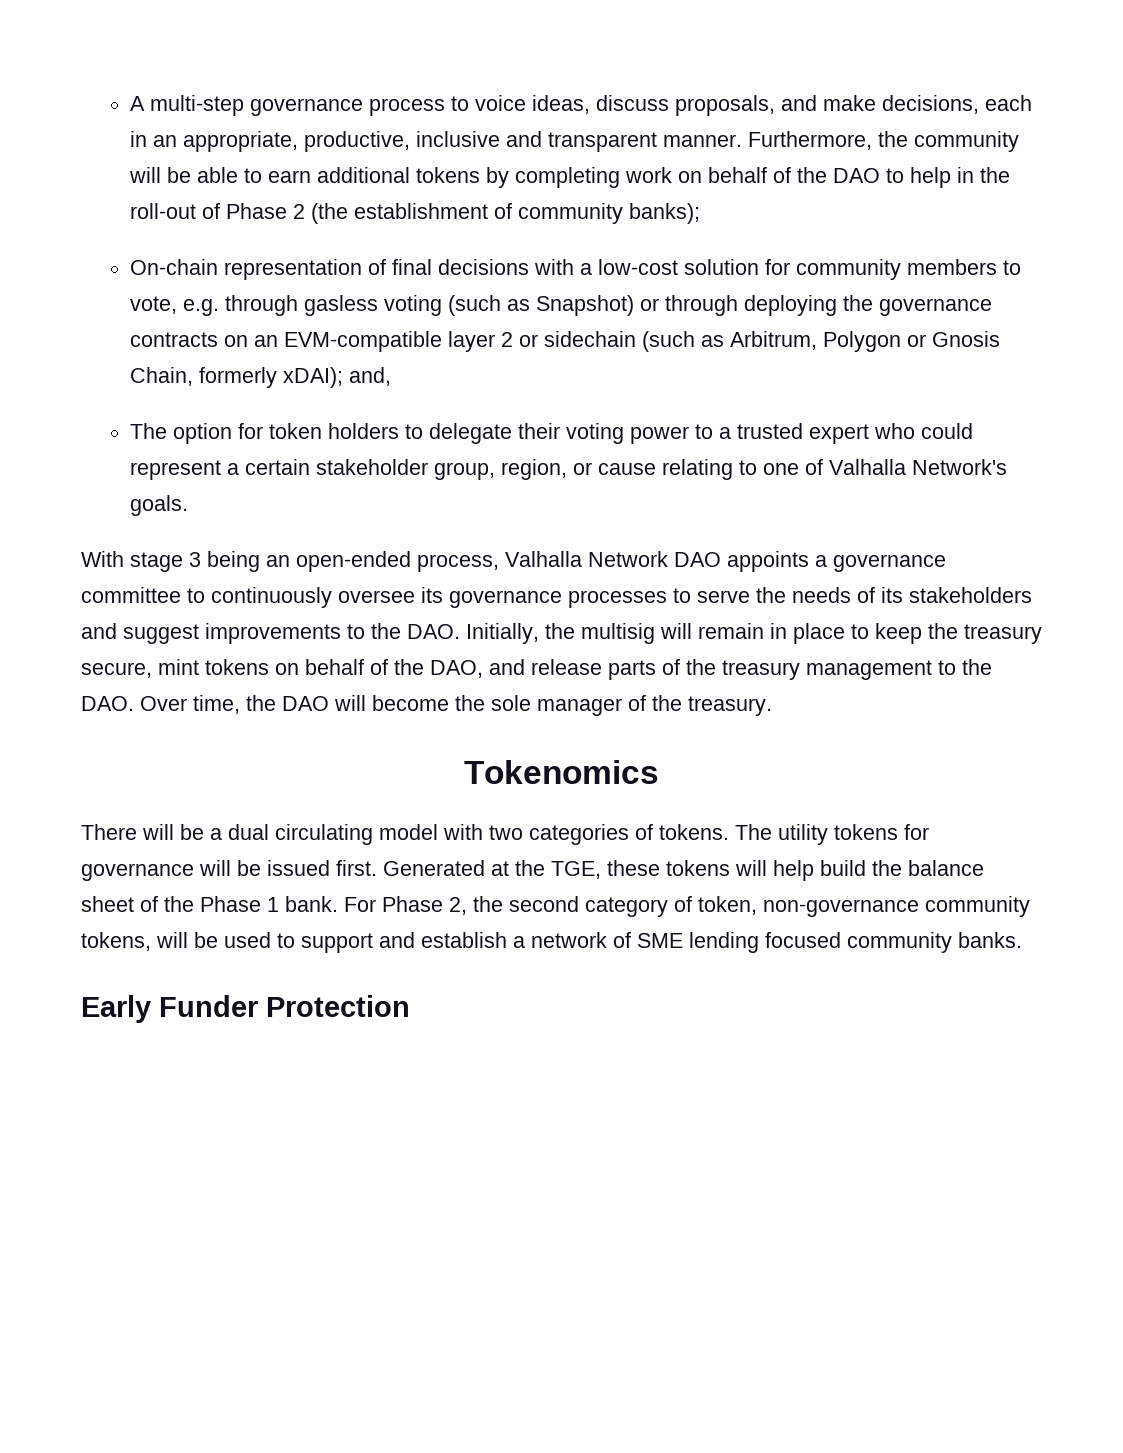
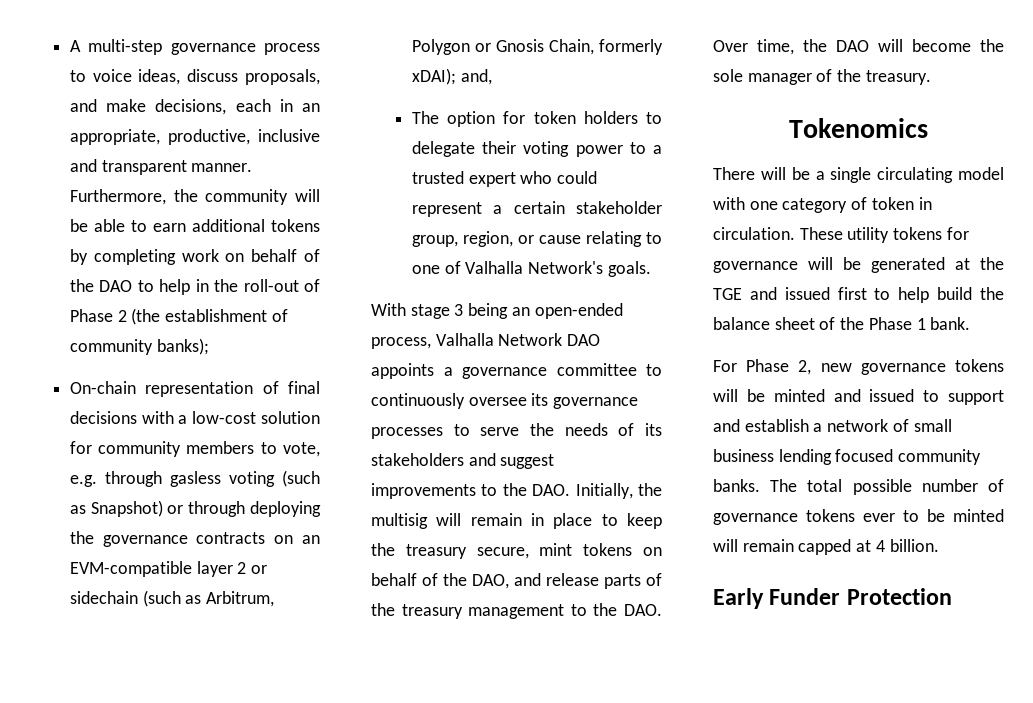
- There will be a dual circulating model with two categories of tokens. The utility tokens for governance will be issued first. Generated at the TGE, these tokens will help build the balance sheet of the Phase 1 bank. For Phase 2, the second category of token, non-governance community tokens, will be used to support and establish a network of SME lending focused community banks.
+ There will be a single circulating model with one category of token in circulation. These utility tokens for governance will be generated at the TGE and issued first to help build the balance sheet of the Phase 1 bank.
+ For Phase 2, new governance tokens will be minted and issued to support and establish a network of small business lending focused community banks. The total possible number of governance tokens ever to be minted will remain capped at 4 billion.

